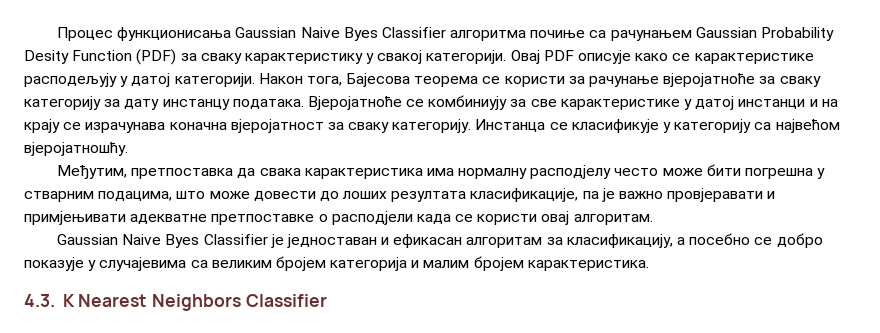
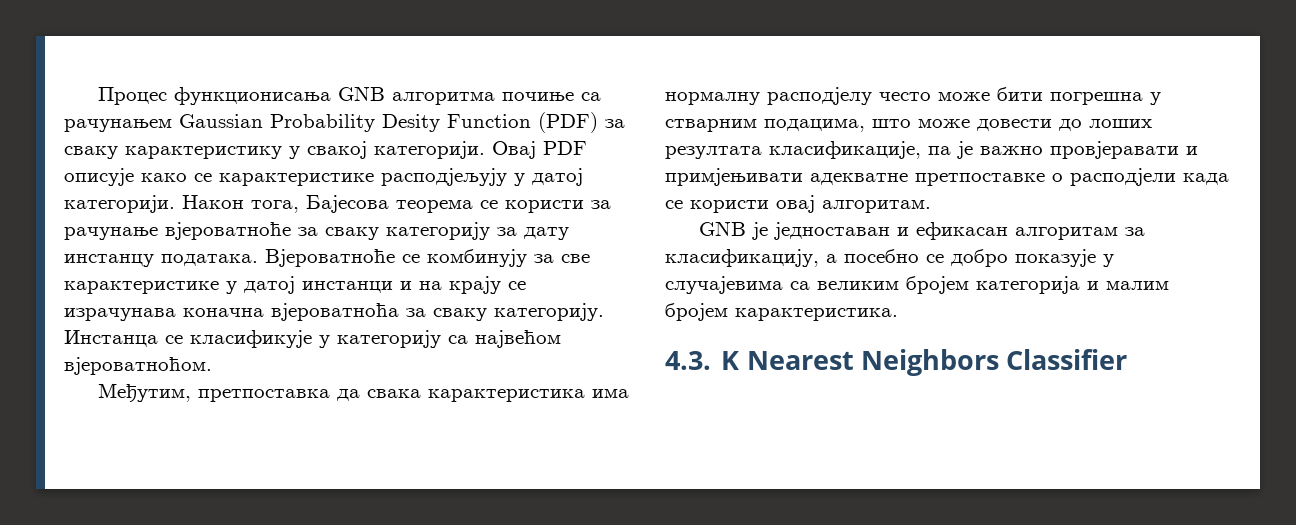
- Процес функционисања Gaussian Naive Byes Classifier алгоритма почиње са рачунањем Gaussian Probability Desity Function (PDF) за сваку карактеристику у свакој категорији.
+ Процес функционисања GNB алгоритма почиње са рачунањем Gaussian Probability Desity Function (PDF) за сваку карактеристику у свакој категорији.
- Овај PDF описује како се карактеристике расподељују у датој категорији.
+ Овај PDF описује како се карактеристике расподјељују у датој категорији.
- Након тога, Бајесова теорема се користи за рачунање вјеројатноће за сваку категорију за дату инстанцу података.
+ Након тога, Бајесова теорема се користи за рачунање вјероватноће за сваку категорију за дату инстанцу података.
- Вјеројатноће се комбиниују за све карактеристике у датој инстанци и на крају се израчунава коначна вјеројатност за сваку категорију.
+ Вјероватноће се комбинују за све карактеристике у датој инстанци и на крају се израчунава коначна вјероватноћа за сваку категорију.
- Инстанца се класификује у категорију са највећом вјеројатношћу.
+ Инстанца се класификује у категорију са највећом вјероватноћом.
- Gaussian Naive Byes Classifier је једноставан и ефикасан алгоритам за класификацију, а посебно се добро показује у случајевима са великим бројем категорија и малим бројем карактеристика.
+ GNB је једноставан и ефикасан алгоритам за класификацију, а посебно се добро показује у случајевима са великим бројем категорија и малим бројем карактеристика.

